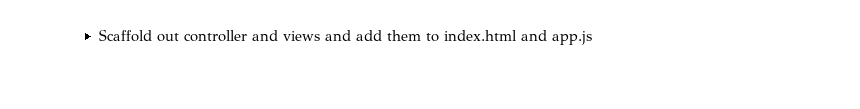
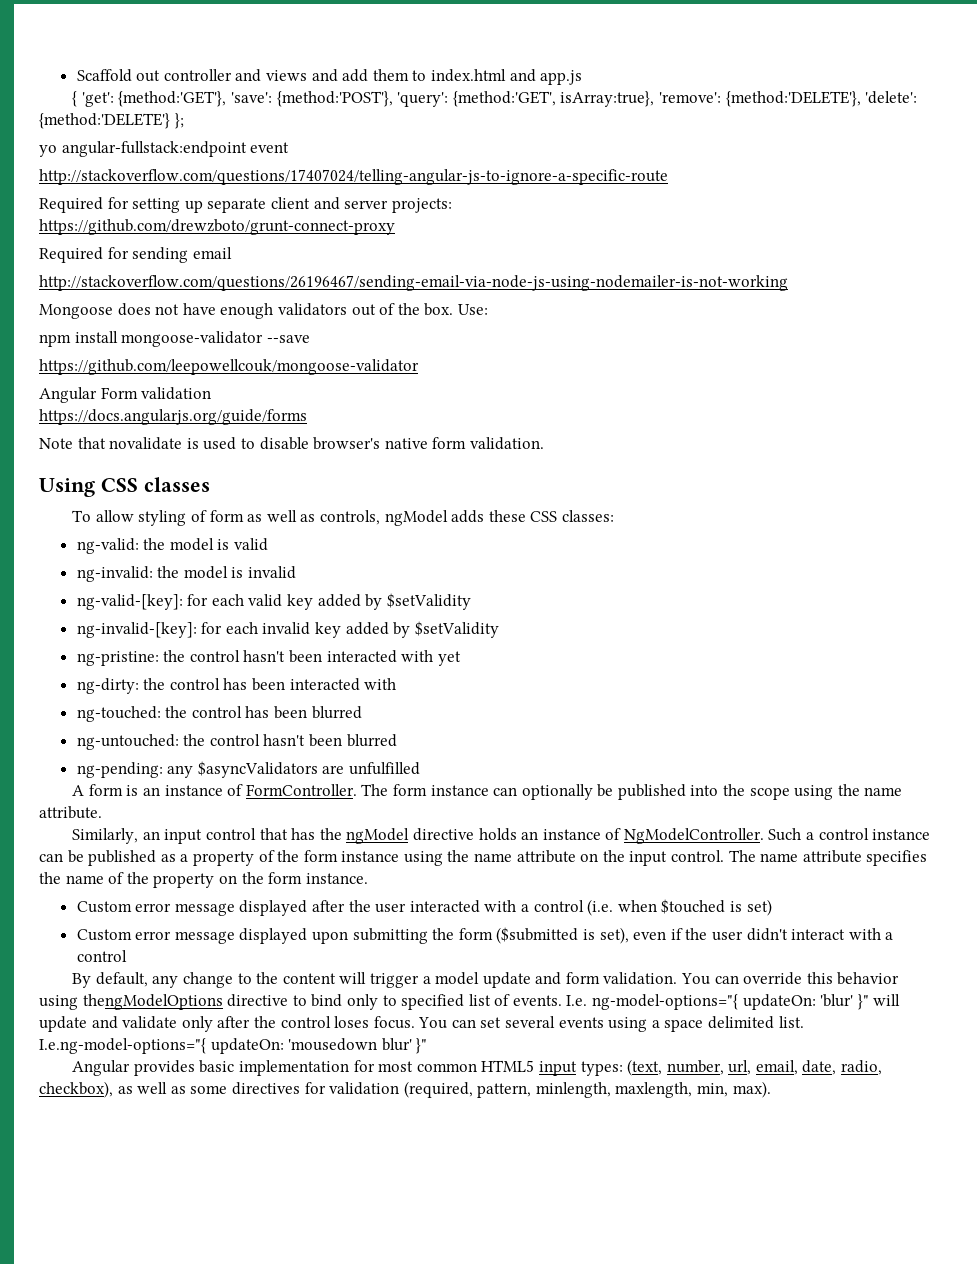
+ { 'get': {method:'GET'}, 'save': {method:'POST'}, 'query': {method:'GET', isArray:true}, 'remove': {method:'DELETE'}, 'delete': {method:'DELETE'} };
+ yo angular-fullstack:endpoint event
+ http://stackoverflow.com/questions/17407024/telling-angular-js-to-ignore-a-specific-route
+ Required for setting up separate client and server projects:
+ https://github.com/drewzboto/grunt-connect-proxy
+ Required for sending email
+ http://stackoverflow.com/questions/26196467/sending-email-via-node-js-using-nodemailer-is-not-working
+ Mongoose does not have enough validators out of the box. Use:
+ npm install mongoose-validator --save
+ https://github.com/leepowellcouk/mongoose-validator
+ Angular Form validation
+ https://docs.angularjs.org/guide/forms
+ Note that novalidate is used to disable browser's native form validation.
+ Using CSS classes
+ To allow styling of form as well as controls, ngModel adds these CSS classes:
+ ng-valid: the model is valid
+ ng-invalid: the model is invalid
+ ng-valid-[key]: for each valid key added by $setValidity
+ ng-invalid-[key]: for each invalid key added by $setValidity
+ ng-pristine: the control hasn't been interacted with yet
+ ng-dirty: the control has been interacted with
+ ng-touched: the control has been blurred
+ ng-untouched: the control hasn't been blurred
+ ng-pending: any $asyncValidators are unfulfilled
+ A form is an instance of FormController. The form instance can optionally be published into the scope using the name attribute.
+ Similarly, an input control that has the ngModel directive holds an instance of NgModelController. Such a control instance can be published as a property of the form instance using the name attribute on the input control. The name attribute specifies the name of the property on the form instance.
+ Custom error message displayed after the user interacted with a control (i.e. when $touched is set)
+ Custom error message displayed upon submitting the form ($submitted is set), even if the user didn't interact with a control
+ By default, any change to the content will trigger a model update and form validation. You can override this behavior using thengModelOptions directive to bind only to specified list of events. I.e. ng-model-options="{ updateOn: 'blur' }" will update and validate only after the control loses focus. You can set several events using a space delimited list. I.e.ng-model-options="{ updateOn: 'mousedown blur' }"
+ Angular provides basic implementation for most common HTML5 input types: (text, number, url, email, date, radio, checkbox), as well as some directives for validation (required, pattern, minlength, maxlength, min, max).

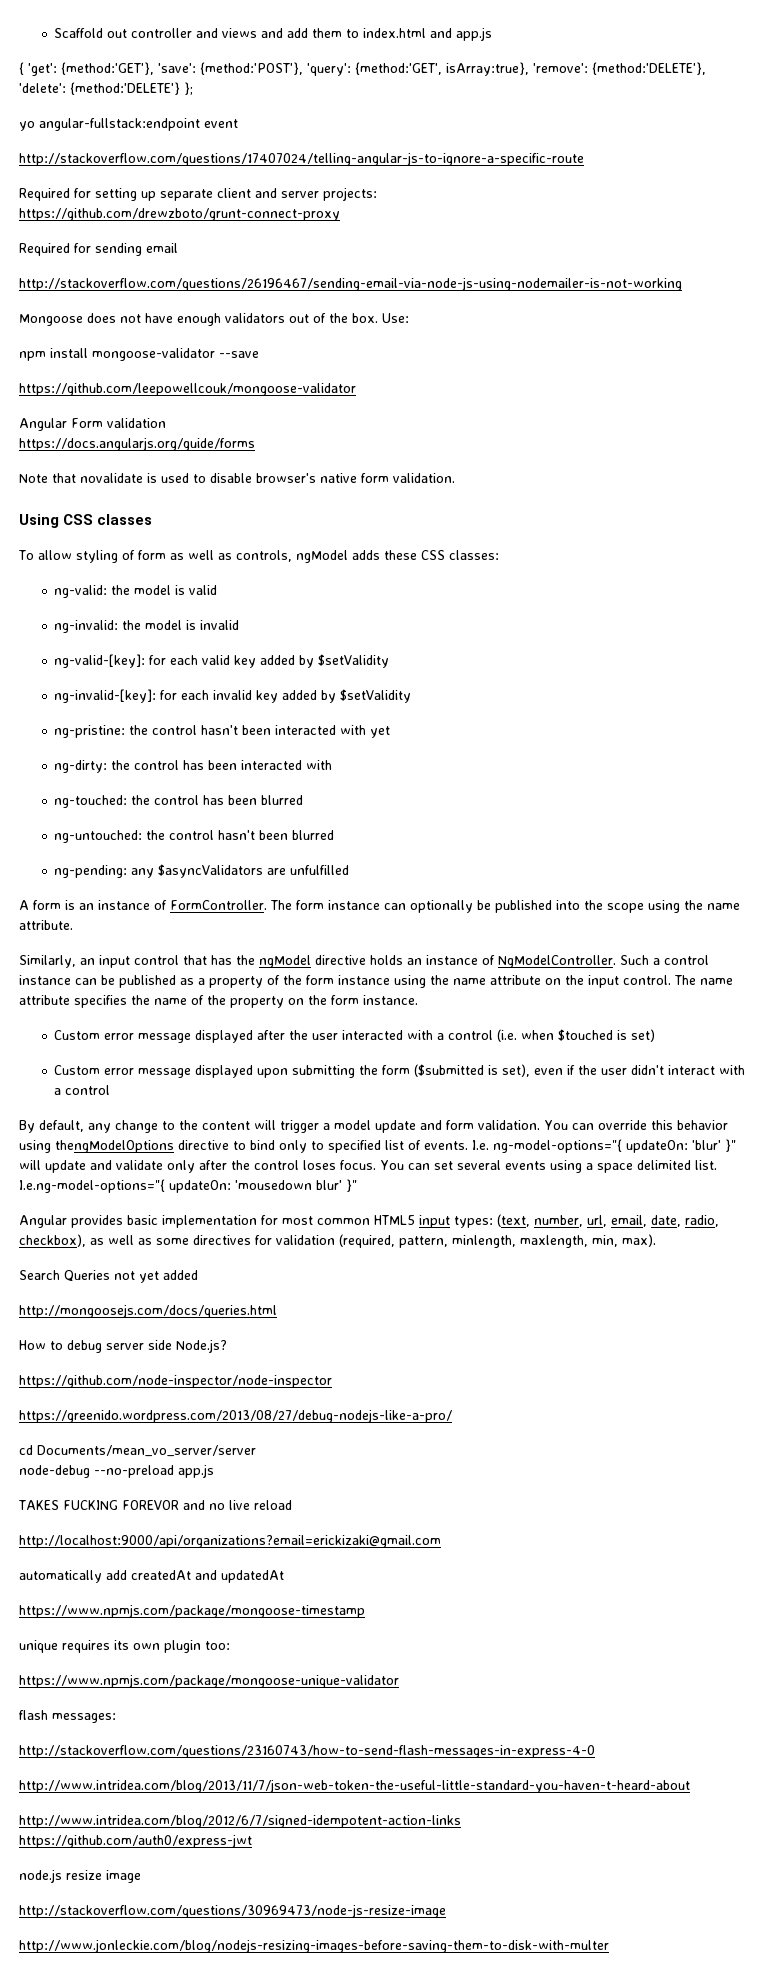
+ Search Queries not yet added
+ http://mongoosejs.com/docs/queries.html
+ How to debug server side Node.js?
+ https://github.com/node-inspector/node-inspector
+ https://greenido.wordpress.com/2013/08/27/debug-nodejs-like-a-pro/
+ cd Documents/mean_vo_server/server
+ node-debug --no-preload app.js
+ TAKES FUCKING FOREVOR and no live reload
+ http://localhost:9000/api/organizations?email=erickizaki@gmail.com
+ automatically add createdAt and updatedAt
+ https://www.npmjs.com/package/mongoose-timestamp
+ unique requires its own plugin too:
+ https://www.npmjs.com/package/mongoose-unique-validator
+ flash messages:
+ http://stackoverflow.com/questions/23160743/how-to-send-flash-messages-in-express-4-0
+ http://www.intridea.com/blog/2013/11/7/json-web-token-the-useful-little-standard-you-haven-t-heard-about
+ http://www.intridea.com/blog/2012/6/7/signed-idempotent-action-links
+ https://github.com/auth0/express-jwt
+ node.js resize image
+ http://stackoverflow.com/questions/30969473/node-js-resize-image
+ http://www.jonleckie.com/blog/nodejs-resizing-images-before-saving-them-to-disk-with-multer

